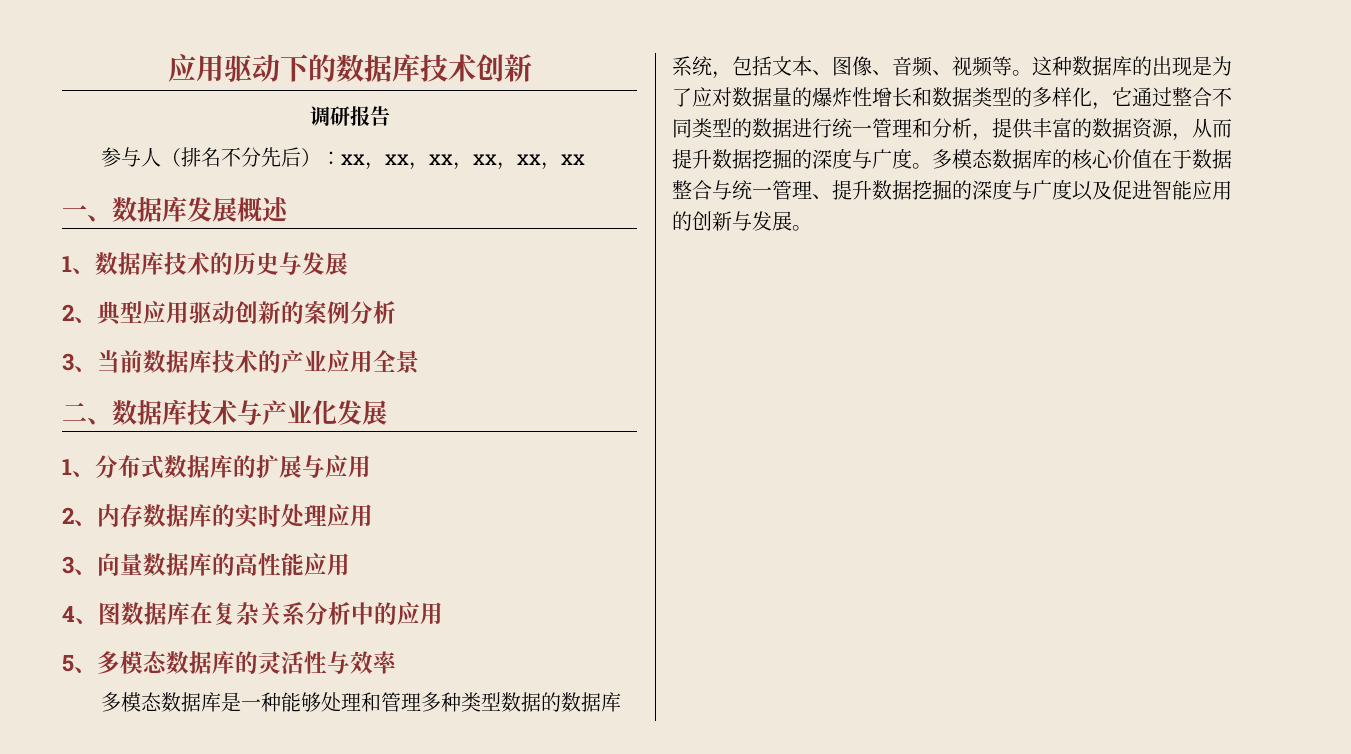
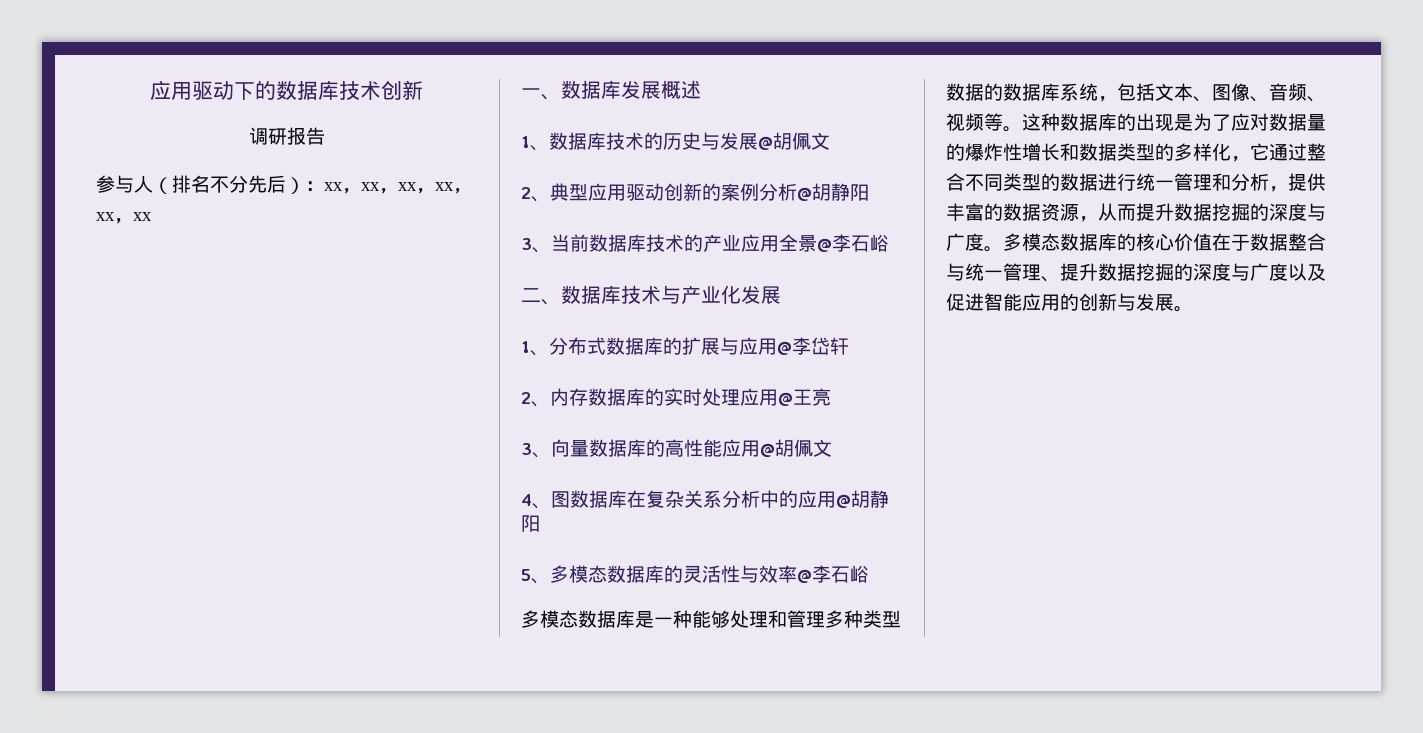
- 1、数据库技术的历史与发展
+ 1、数据库技术的历史与发展@胡佩文
- 2、典型应用驱动创新的案例分析
+ 2、典型应用驱动创新的案例分析@胡静阳
- 3、当前数据库技术的产业应用全景
+ 3、当前数据库技术的产业应用全景@李石峪
- 1、分布式数据库的扩展与应用
+ 1、分布式数据库的扩展与应用@李岱轩
- 2、内存数据库的实时处理应用
+ 2、内存数据库的实时处理应用@王亮
- 3、向量数据库的高性能应用
+ 3、向量数据库的高性能应用@胡佩文
- 4、图数据库在复杂关系分析中的应用
+ 4、图数据库在复杂关系分析中的应用@胡静阳
- 5、多模态数据库的灵活性与效率
+ 5、多模态数据库的灵活性与效率@李石峪

